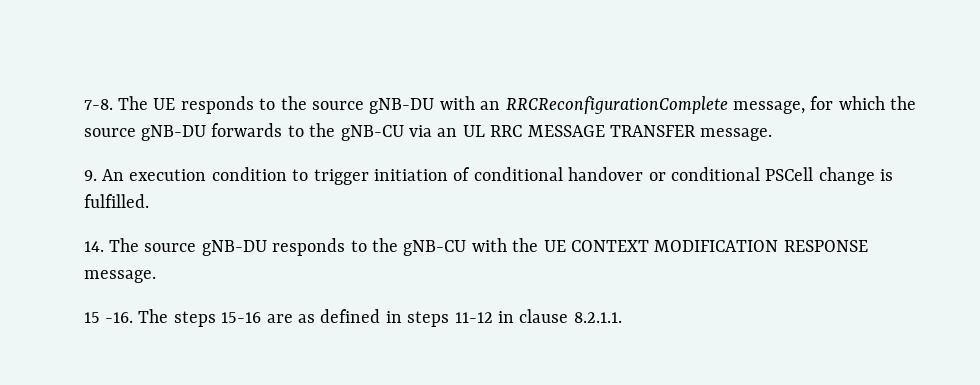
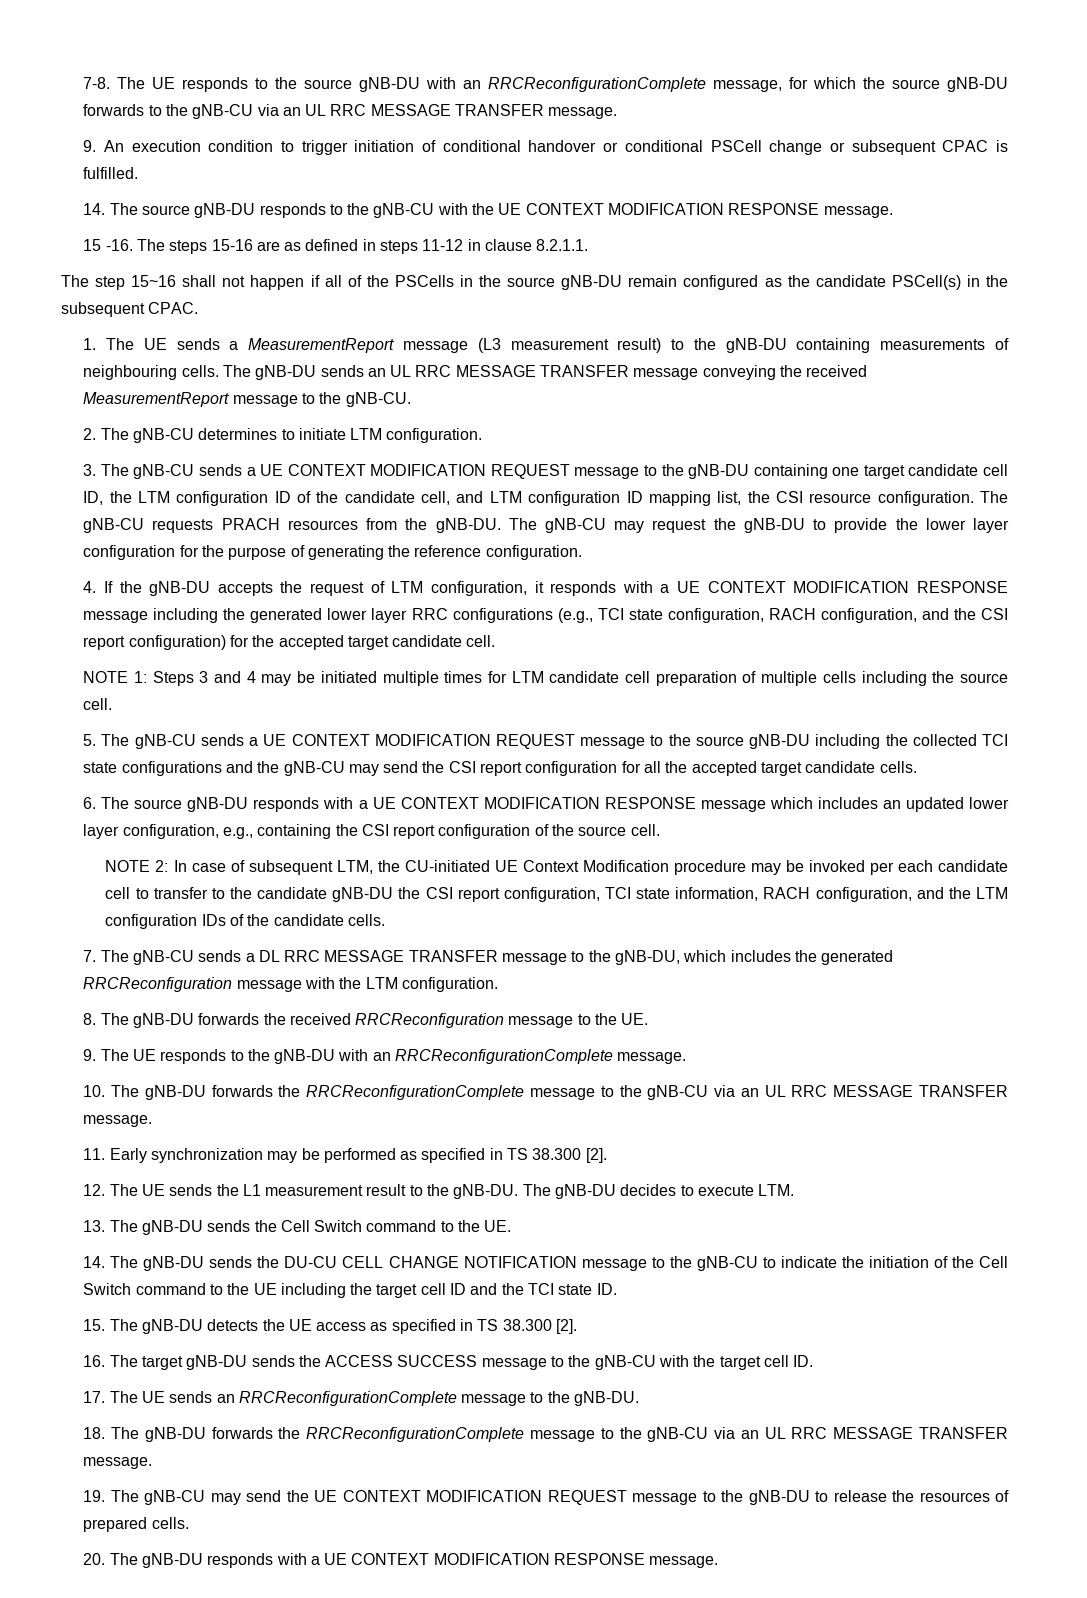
- 9. An execution condition to trigger initiation of conditional handover or conditional PSCell change is fulfilled.
+ 9. An execution condition to trigger initiation of conditional handover or conditional PSCell change or subsequent CPAC is fulfilled.
+ The step 15~16 shall not happen if all of the PSCells in the source gNB-DU remain configured as the candidate PSCell(s) in the subsequent CPAC.
+ 1. The UE sends a MeasurementReport message (L3 measurement result) to the gNB-DU containing measurements of neighbouring cells. The gNB-DU sends an UL RRC MESSAGE TRANSFER message conveying the received MeasurementReport message to the gNB-CU.
+ 2. The gNB-CU determines to initiate LTM configuration.
+ 3. The gNB-CU sends a UE CONTEXT MODIFICATION REQUEST message to the gNB-DU containing one target candidate cell ID, the LTM configuration ID of the candidate cell, and LTM configuration ID mapping list, the CSI resource configuration. The gNB-CU requests PRACH resources from the gNB-DU. The gNB-CU may request the gNB-DU to provide the lower layer configuration for the purpose of generating the reference configuration.
+ 4. If the gNB-DU accepts the request of LTM configuration, it responds with a UE CONTEXT MODIFICATION RESPONSE message including the generated lower layer RRC configurations (e.g., TCI state configuration, RACH configuration, and the CSI report configuration) for the accepted target candidate cell.
+ NOTE 1: Steps 3 and 4 may be initiated multiple times for LTM candidate cell preparation of multiple cells including the source cell.
+ 5. The gNB-CU sends a UE CONTEXT MODIFICATION REQUEST message to the source gNB-DU including the collected TCI state configurations and the gNB-CU may send the CSI report configuration for all the accepted target candidate cells.
+ 6. The source gNB-DU responds with a UE CONTEXT MODIFICATION RESPONSE message which includes an updated lower layer configuration, e.g., containing the CSI report configuration of the source cell.
+ NOTE 2: In case of subsequent LTM, the CU-initiated UE Context Modification procedure may be invoked per each candidate cell to transfer to the candidate gNB-DU the CSI report configuration, TCI state information, RACH configuration, and the LTM configuration IDs of the candidate cells.
+ 7. The gNB-CU sends a DL RRC MESSAGE TRANSFER message to the gNB-DU, which includes the generated RRCReconfiguration message with the LTM configuration.
+ 8. The gNB-DU forwards the received RRCReconfiguration message to the UE.
+ 9. The UE responds to the gNB-DU with an RRCReconfigurationComplete message.
+ 10. The gNB-DU forwards the RRCReconfigurationComplete message to the gNB-CU via an UL RRC MESSAGE TRANSFER message.
+ 11. Early synchronization may be performed as specified in TS 38.300 [2].
+ 12. The UE sends the L1 measurement result to the gNB-DU. The gNB-DU decides to execute LTM.
+ 13. The gNB-DU sends the Cell Switch command to the UE.
+ 14. The gNB-DU sends the DU-CU CELL CHANGE NOTIFICATION message to the gNB-CU to indicate the initiation of the Cell Switch command to the UE including the target cell ID and the TCI state ID.
+ 15. The gNB-DU detects the UE access as specified in TS 38.300 [2].
+ 16. The target gNB-DU sends the ACCESS SUCCESS message to the gNB-CU with the target cell ID.
+ 17. The UE sends an RRCReconfigurationComplete message to the gNB-DU.
+ 18. The gNB-DU forwards the RRCReconfigurationComplete message to the gNB-CU via an UL RRC MESSAGE TRANSFER message.
+ 19. The gNB-CU may send the UE CONTEXT MODIFICATION REQUEST message to the gNB-DU to release the resources of prepared cells.
+ 20. The gNB-DU responds with a UE CONTEXT MODIFICATION RESPONSE message.

